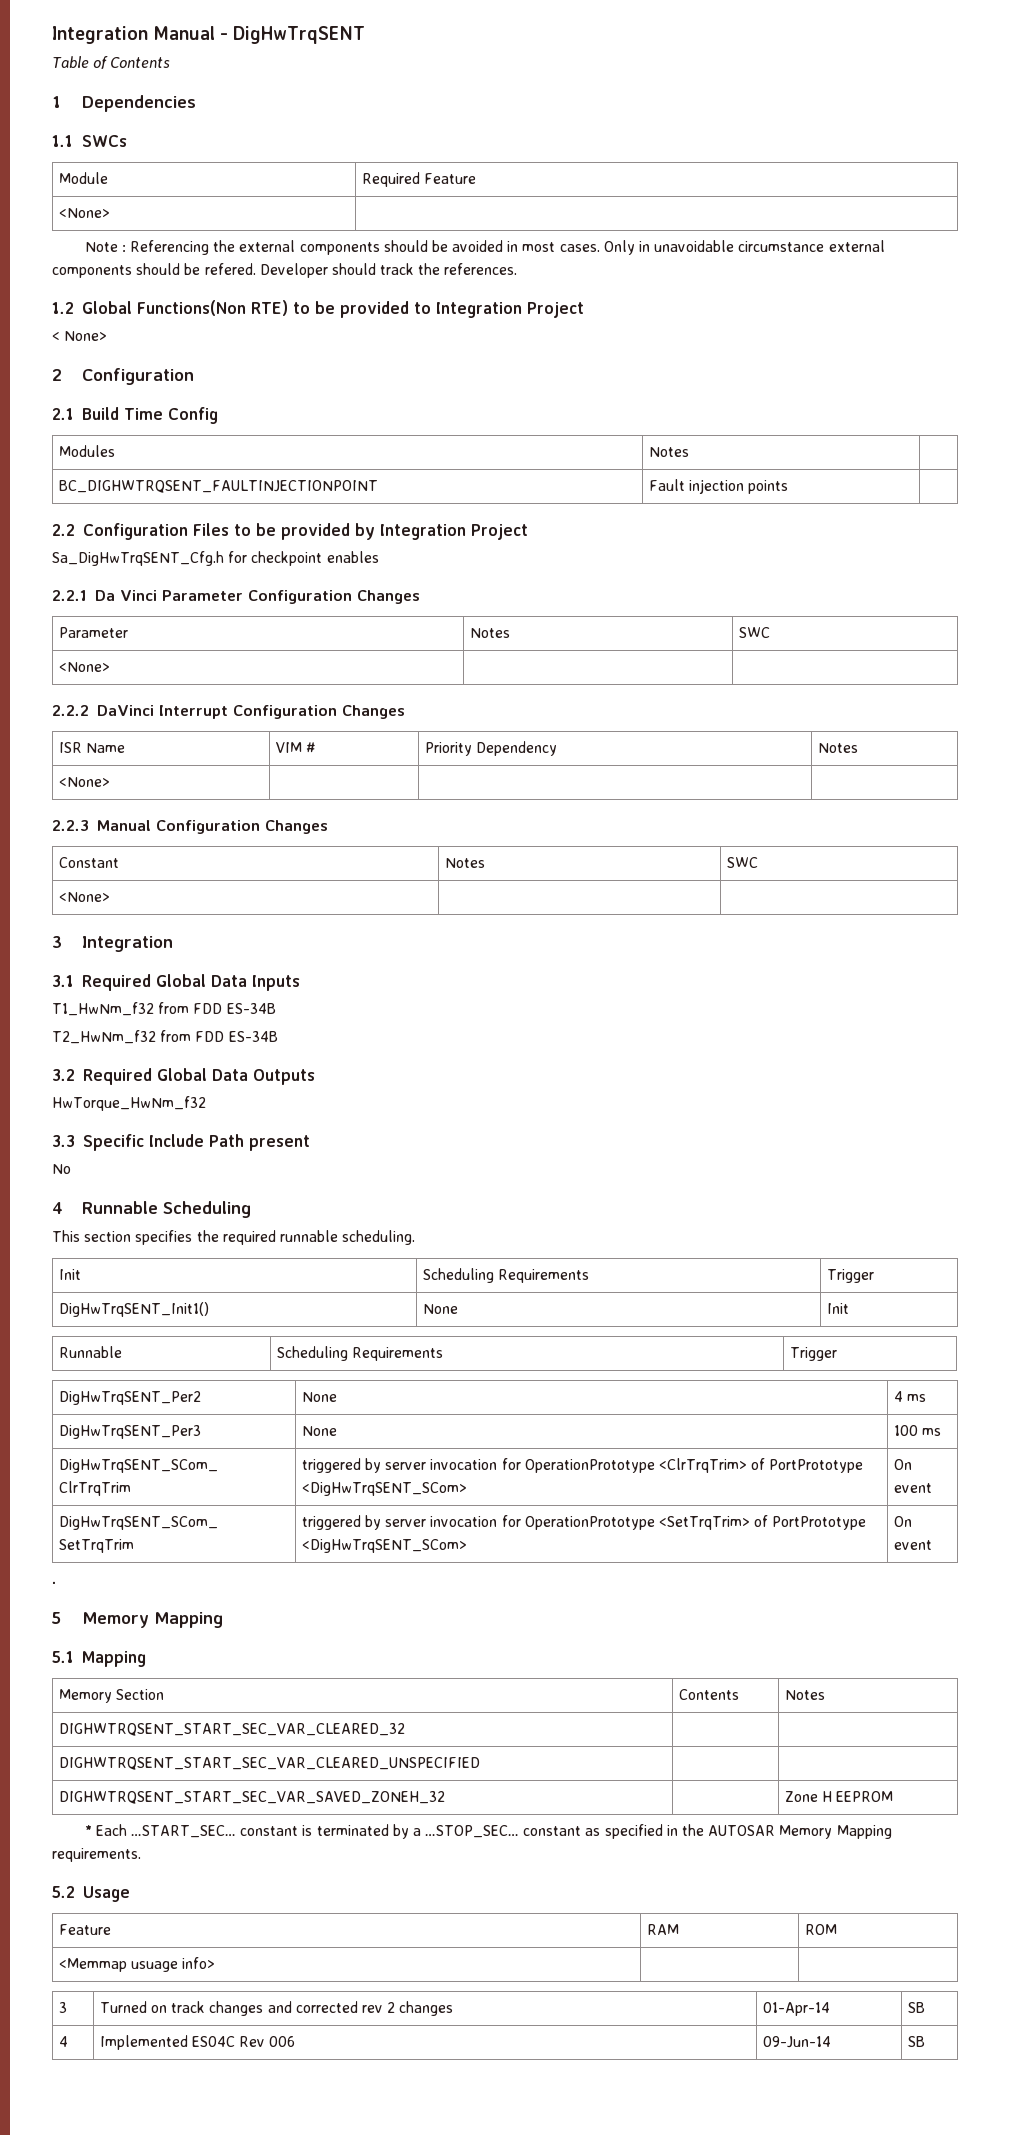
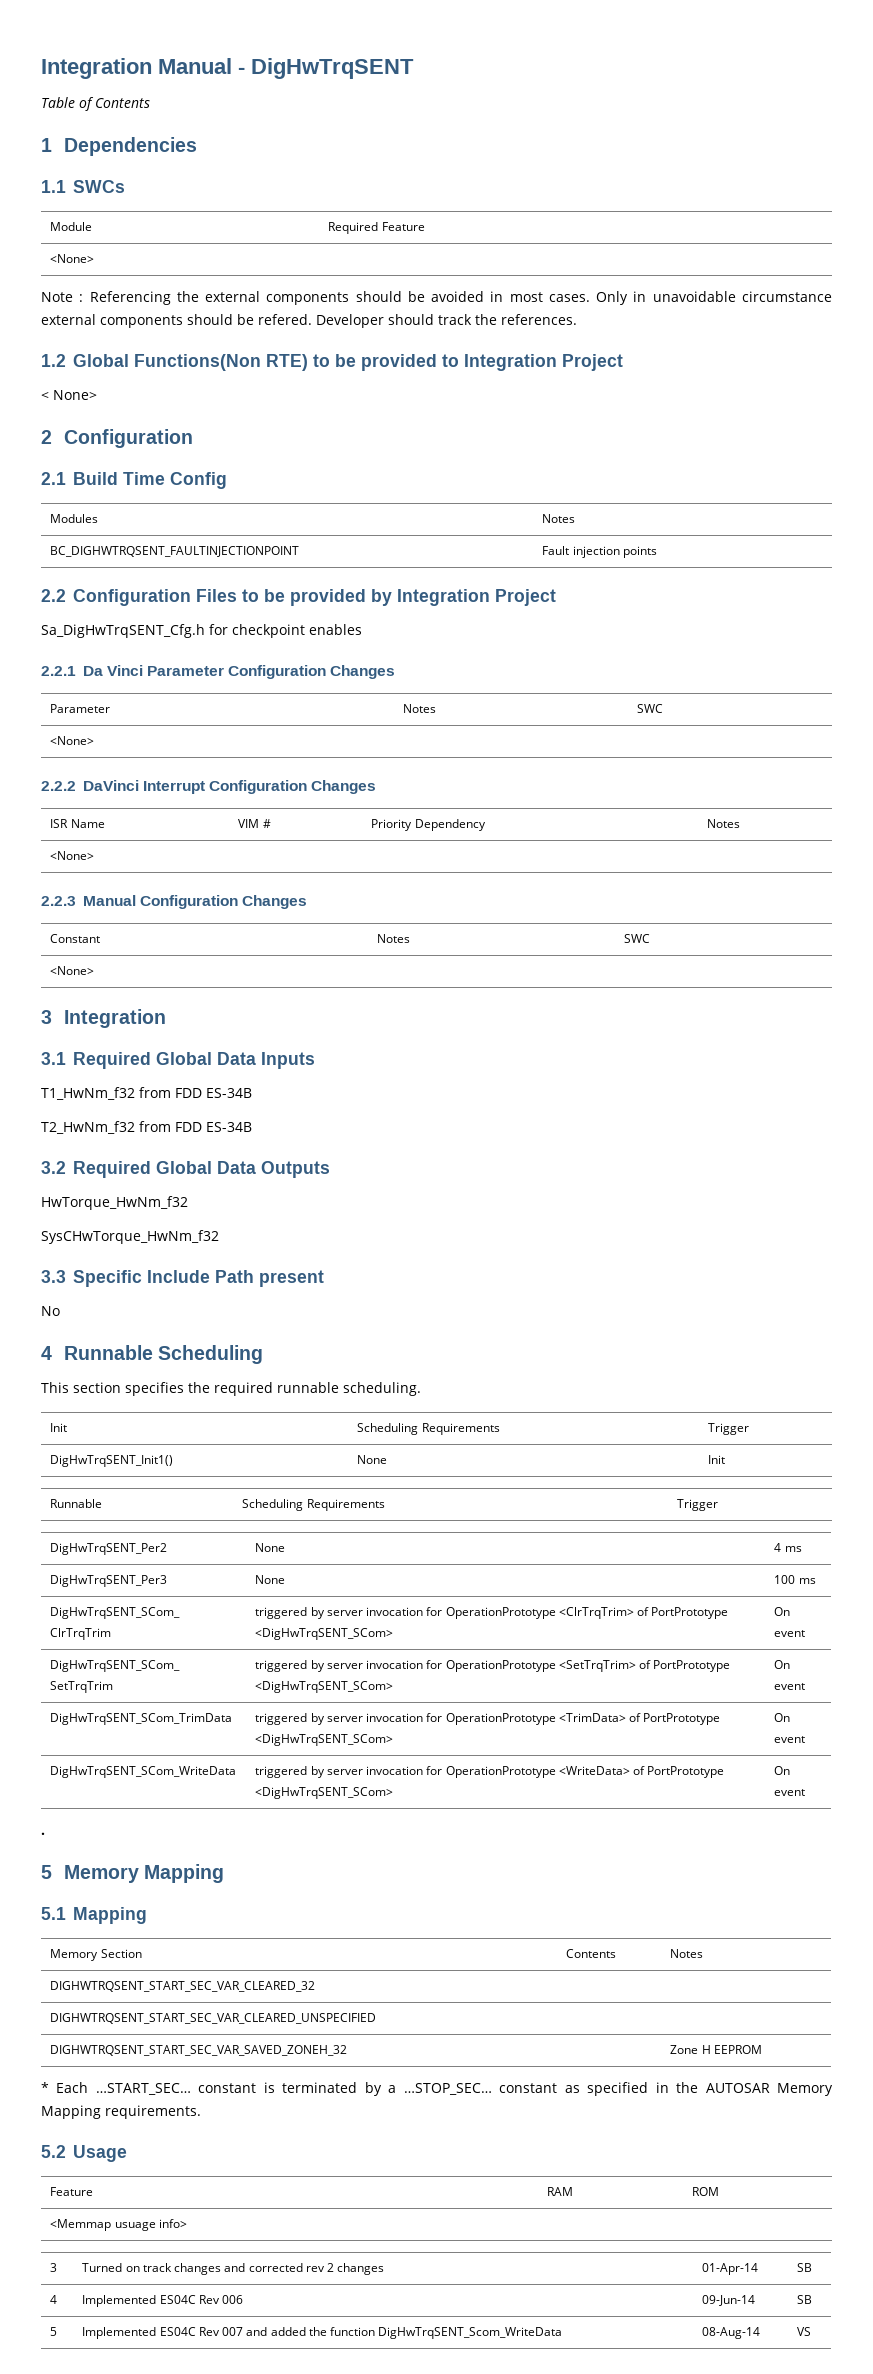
+ SysCHwTorque_HwNm_f32
+ DigHwTrqSENT_SCom_TrimData | triggered by server invocation for OperationPrototype <TrimData> of PortPrototype <DigHwTrqSENT_SCom> | On event
+ DigHwTrqSENT_SCom_WriteData | triggered by server invocation for OperationPrototype <WriteData> of PortPrototype <DigHwTrqSENT_SCom> | On event
+ 5 | Implemented ES04C Rev 007 and added the function DigHwTrqSENT_Scom_WriteData | 08-Aug-14 | VS

